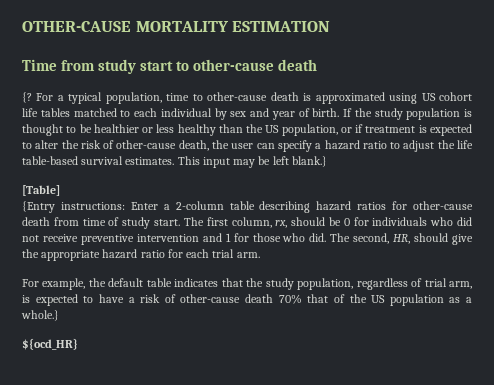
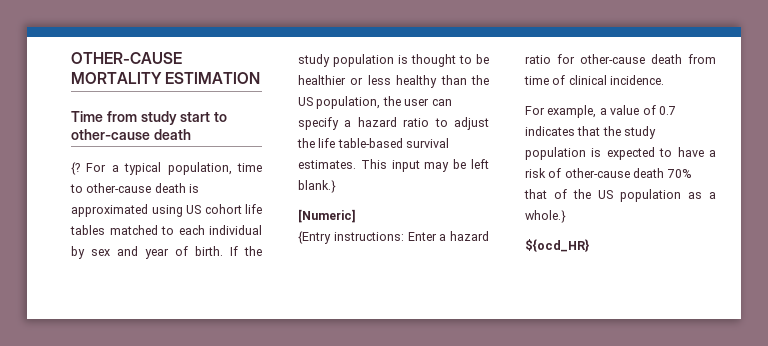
- If the study population is thought to be healthier or less healthy than the US population, or if treatment is expected to alter the risk of other-cause death, the user can specify a hazard ratio to adjust the life table-based survival estimates.
+ If the study population is thought to be healthier or less healthy than the US population, the user can specify a hazard ratio to adjust the life table-based survival estimates.
- [Table]
+ [Numeric]
- {Entry instructions: Enter a 2-column table describing hazard ratios for other-cause death from time of study start. The first column, rx, should be 0 for individuals who did not receive preventive intervention and 1 for those who did. The second, HR, should give the appropriate hazard ratio for each trial arm.
- For example, the default table indicates that the study population, regardless of trial arm, is expected to have a risk of other-cause death 70% that of the US population as a whole.}
+ {Entry instructions: Enter a hazard ratio for other-cause death from time of clinical incidence.
+ For example, a value of 0.7 indicates that the study population is expected to have a risk of other-cause death 70% that of the US population as a whole.}

